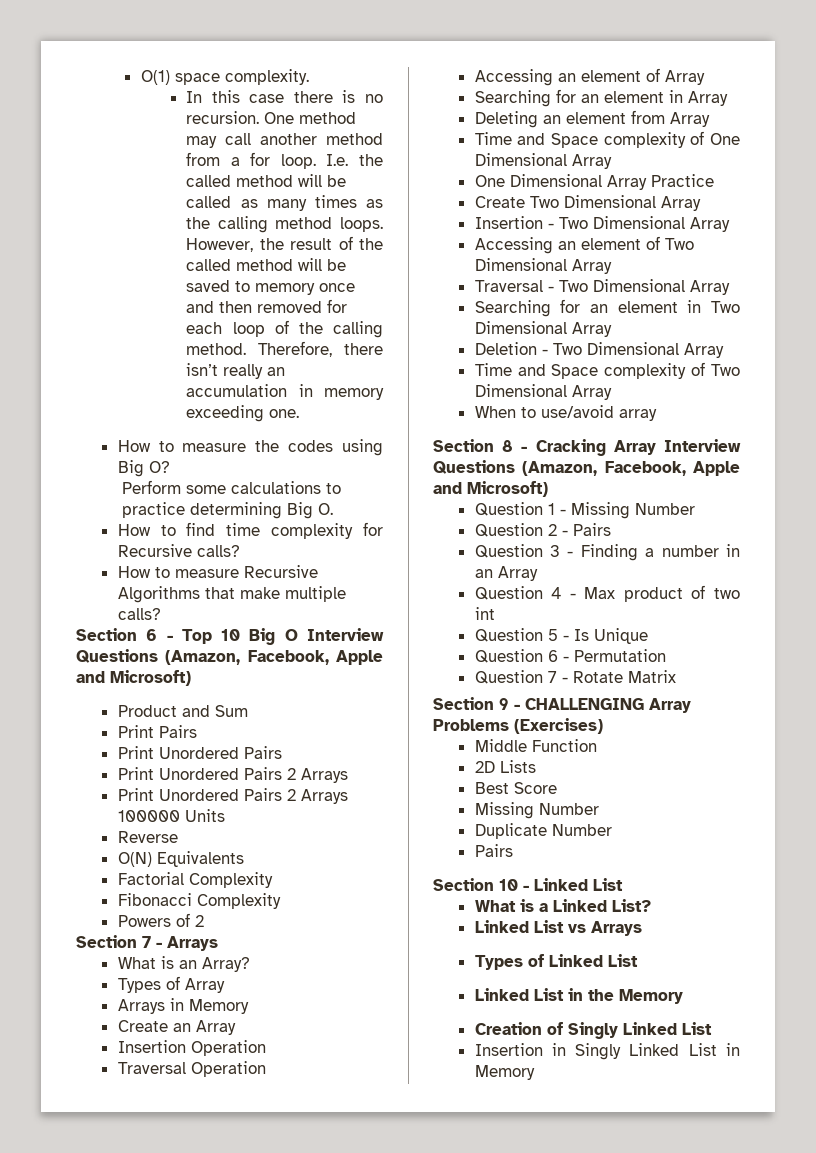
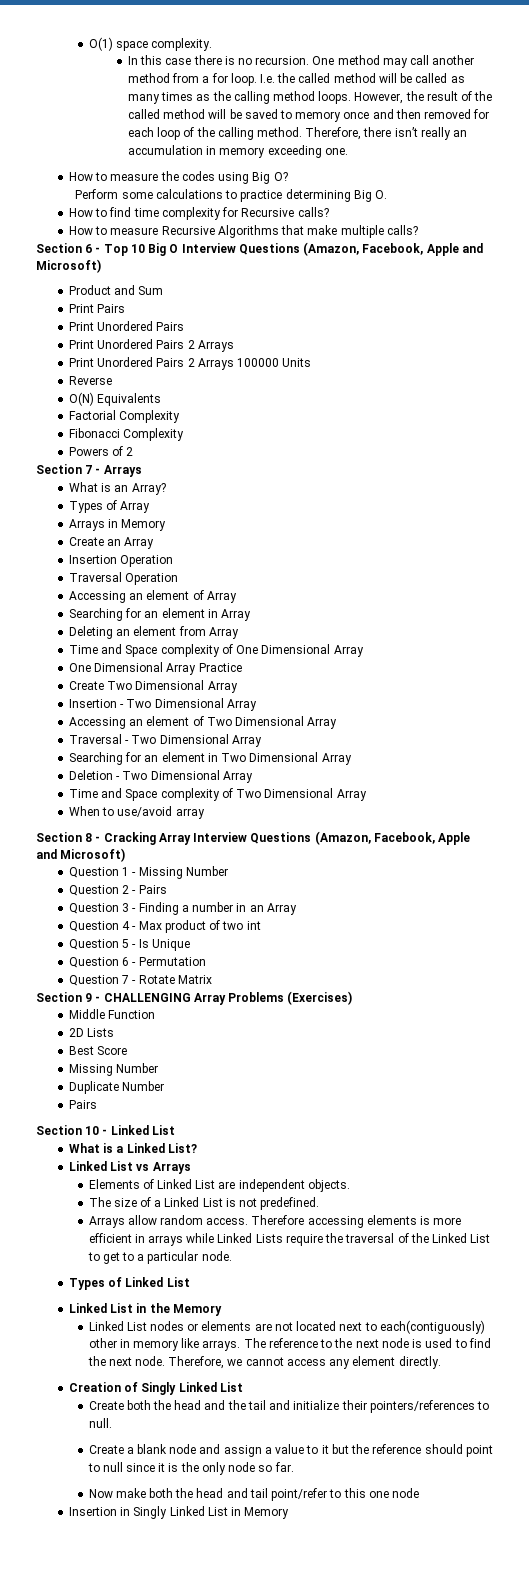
+ Elements of Linked List are independent objects.
+ The size of a Linked List is not predefined.
+ Arrays allow random access. Therefore accessing elements is more efficient in arrays while Linked Lists require the traversal of the Linked List to get to a particular node.
+ Linked List nodes or elements are not located next to each(contiguously) other in memory like arrays. The reference to the next node is used to find the next node. Therefore, we cannot access any element directly.
+ Create both the head and the tail and initialize their pointers/references to null.
+ Create a blank node and assign a value to it but the reference should point to null since it is the only node so far.
+ Now make both the head and tail point/refer to this one node

